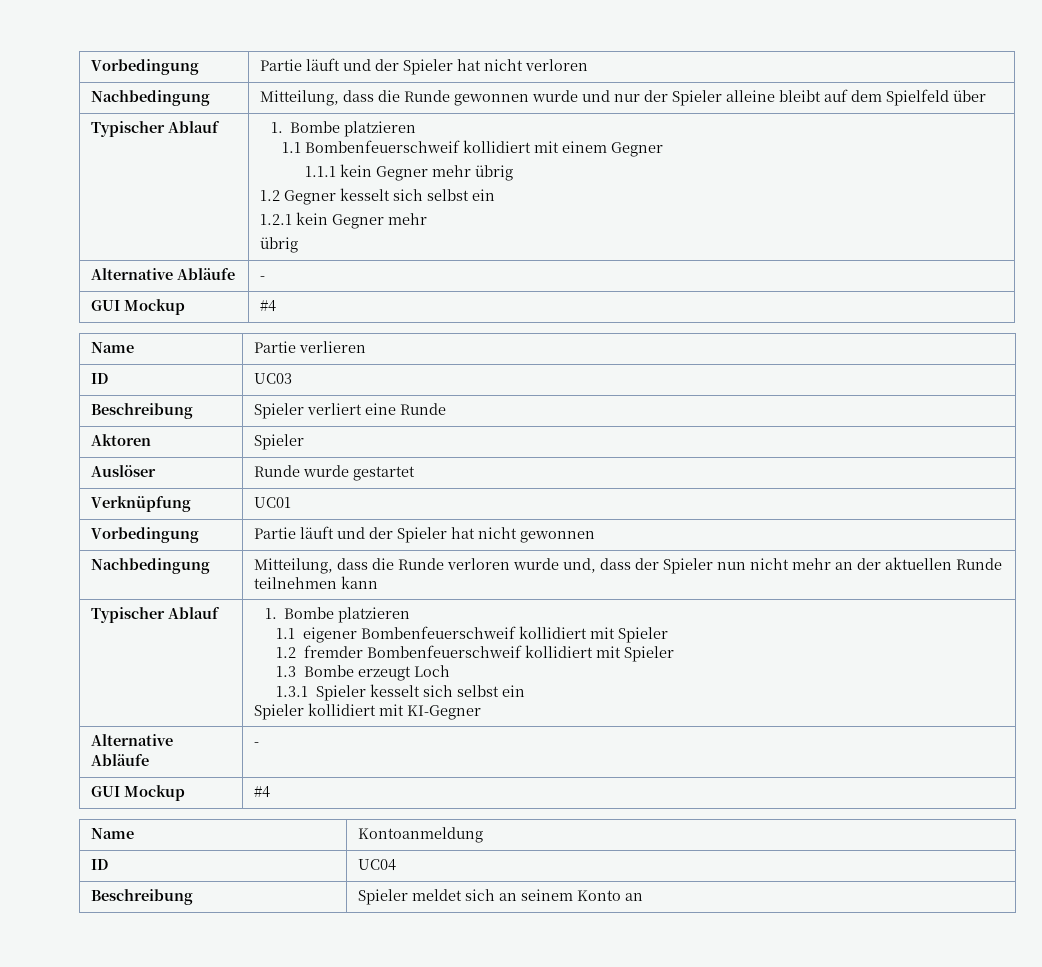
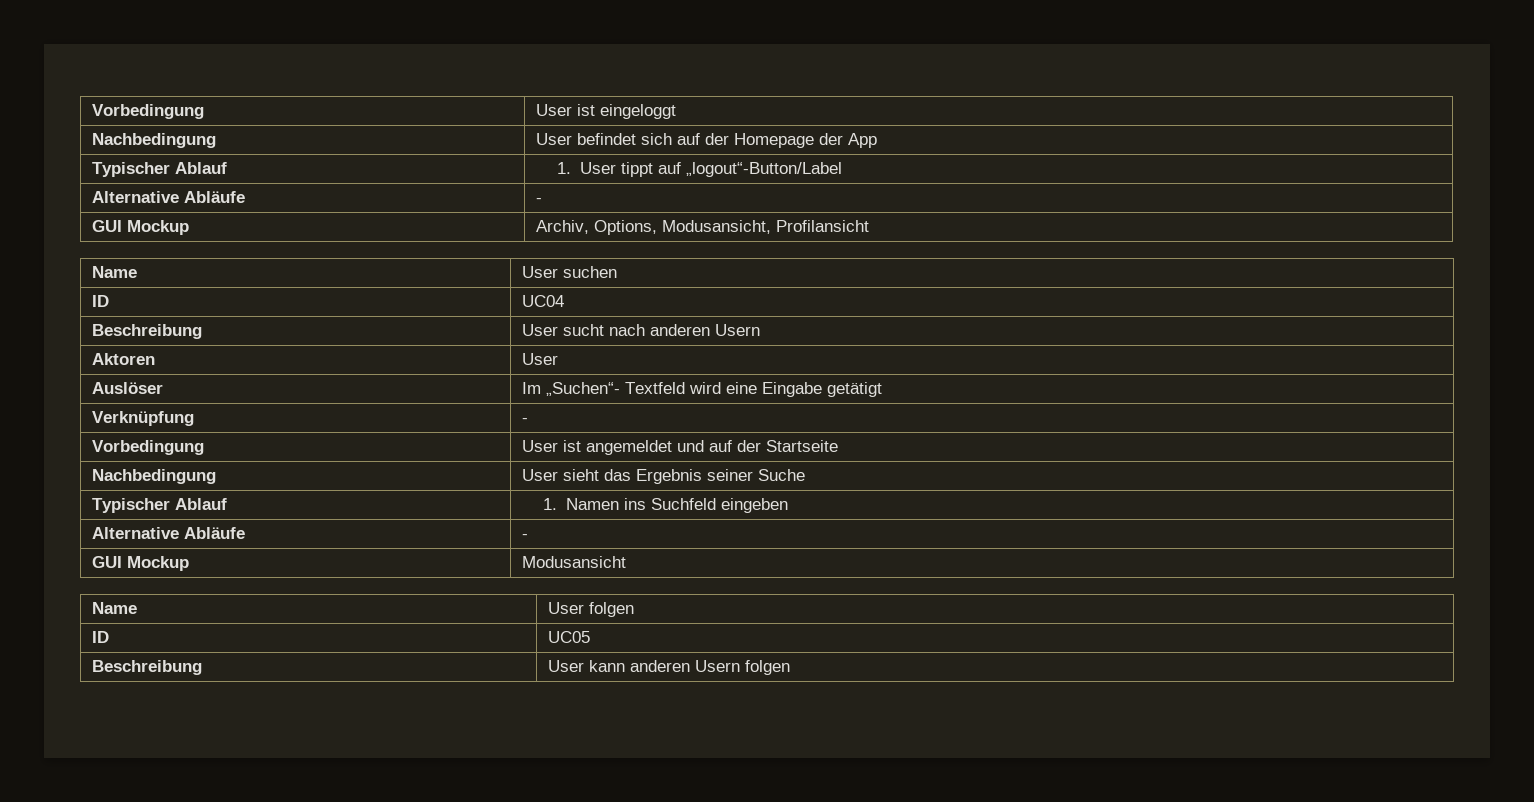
- Vorbedingung | Partie läuft und der Spieler hat nicht verloren
- Nachbedingung | Mitteilung, dass die Runde gewonnen wurde und nur der Spieler alleine bleibt auf dem Spielfeld über
- Typischer Ablauf | 1. Bombe platzieren
- 1.1 Bombenfeuerschweif kollidiert mit einem Gegner
- 1.1.1 kein Gegner mehr übrig
- 1.2 Gegner kesselt sich selbst ein
- 1.2.1 kein Gegner mehr
- übrig
+ Vorbedingung | User ist eingeloggt
+ Nachbedingung | User befindet sich auf der Homepage der App
+ Typischer Ablauf | 1. User tippt auf „logout“-Button/Label
  Alternative Abläufe | -
- GUI Mockup | #4
- Name | Partie verlieren
- ID | UC03
- Beschreibung | Spieler verliert eine Runde
+ GUI Mockup | Archiv, Options, Modusansicht, Profilansicht
+ Name | User suchen
+ ID | UC04
+ Beschreibung | User sucht nach anderen Usern
- Aktoren | Spieler
+ Aktoren | User
- Auslöser | Runde wurde gestartet
+ Auslöser | Im „Suchen“- Textfeld wird eine Eingabe getätigt
- Verknüpfung | UC01
- Vorbedingung | Partie läuft und der Spieler hat nicht gewonnen
- Nachbedingung | Mitteilung, dass die Runde verloren wurde und, dass der Spieler nun nicht mehr an der aktuellen Runde teilnehmen kann
- Typischer Ablauf | 1. Bombe platzieren
- 1.1 eigener Bombenfeuerschweif kollidiert mit Spieler
- 1.2 fremder Bombenfeuerschweif kollidiert mit Spieler
- 1.3 Bombe erzeugt Loch
- 1.3.1 Spieler kesselt sich selbst ein
- Spieler kollidiert mit KI-Gegner
+ Verknüpfung | -
+ Vorbedingung | User ist angemeldet und auf der Startseite
+ Nachbedingung | User sieht das Ergebnis seiner Suche
+ Typischer Ablauf | 1. Namen ins Suchfeld eingeben
  Alternative Abläufe | -
- GUI Mockup | #4
- Name | Kontoanmeldung
- ID | UC04
- Beschreibung | Spieler meldet sich an seinem Konto an
+ GUI Mockup | Modusansicht
+ Name | User folgen
+ ID | UC05
+ Beschreibung | User kann anderen Usern folgen

